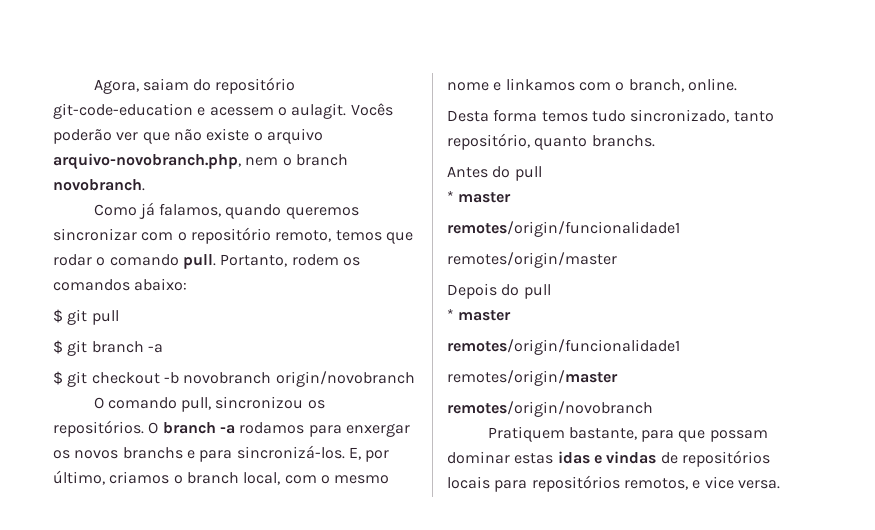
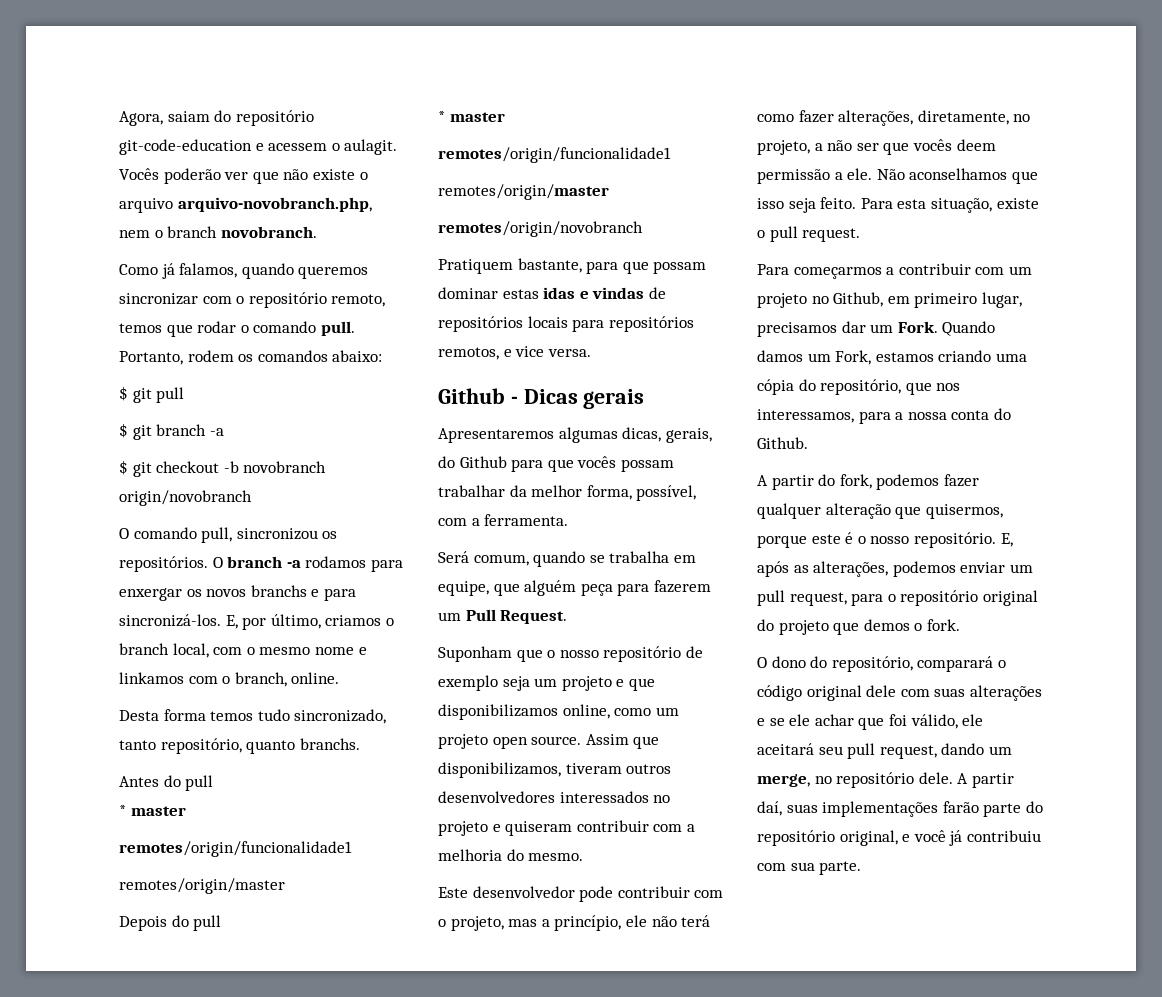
+ Github - Dicas gerais
+ Apresentaremos algumas dicas, gerais, do Github para que vocês possam trabalhar da melhor forma, possível, com a ferramenta.
+ Será comum, quando se trabalha em equipe, que alguém peça para fazerem um Pull Request.
+ Suponham que o nosso repositório de exemplo seja um projeto e que disponibilizamos online, como um projeto open source. Assim que disponibilizamos, tiveram outros desenvolvedores interessados no projeto e quiseram contribuir com a melhoria do mesmo.
+ Este desenvolvedor pode contribuir com o projeto, mas a princípio, ele não terá como fazer alterações, diretamente, no projeto, a não ser que vocês deem permissão a ele. Não aconselhamos que isso seja feito. Para esta situação, existe o pull request.
+ Para começarmos a contribuir com um projeto no Github, em primeiro lugar, precisamos dar um Fork. Quando damos um Fork, estamos criando uma cópia do repositório, que nos interessamos, para a nossa conta do Github.
+ A partir do fork, podemos fazer qualquer alteração que quisermos, porque este é o nosso repositório. E, após as alterações, podemos enviar um pull request, para o repositório original do projeto que demos o fork.
+ O dono do repositório, comparará o código original dele com suas alterações e se ele achar que foi válido, ele aceitará seu pull request, dando um merge, no repositório dele. A partir daí, suas implementações farão parte do repositório original, e você já contribuiu com sua parte.

